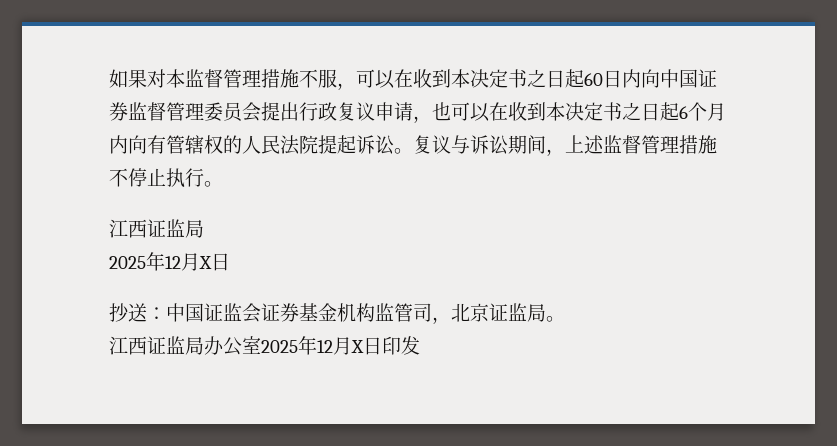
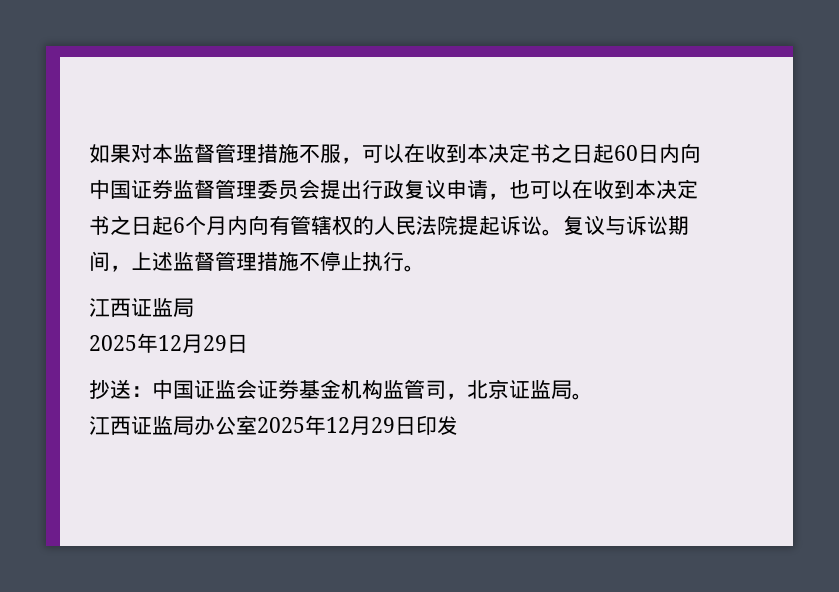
  复议与诉讼期间，上述监督管理措施不停止执行。
  江西证监局
- 2025年12月X日
+ 2025年12月29日
- 江西证监局办公室2025年12月X日印发
+ 江西证监局办公室2025年12月29日印发

